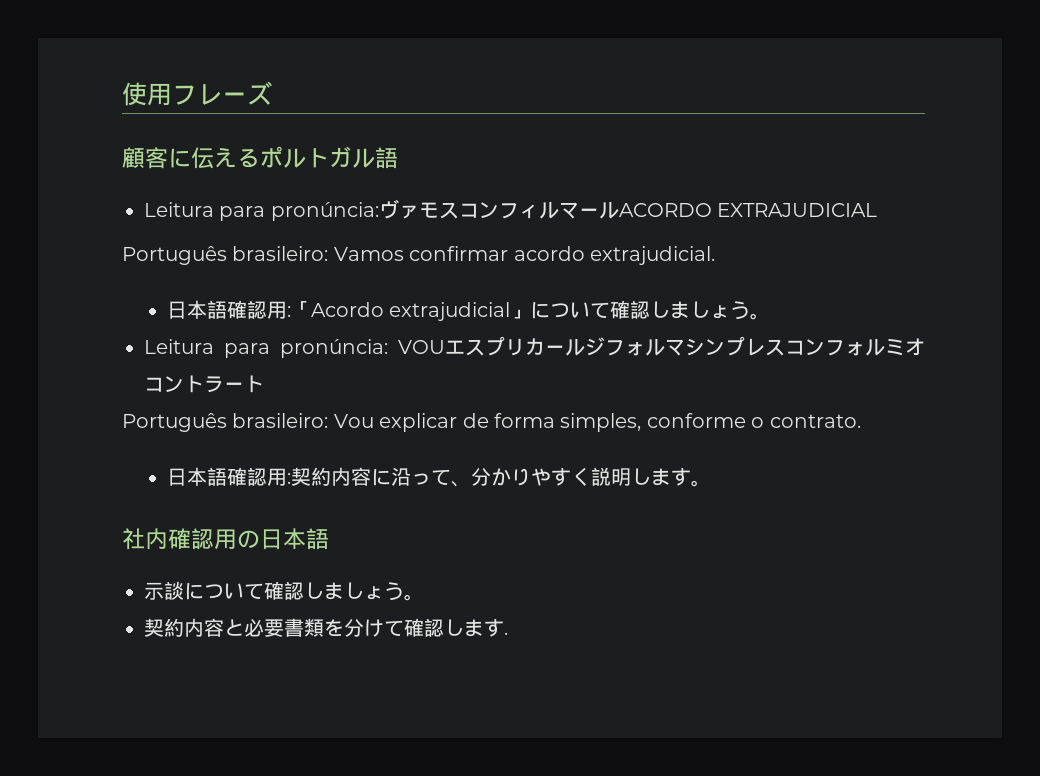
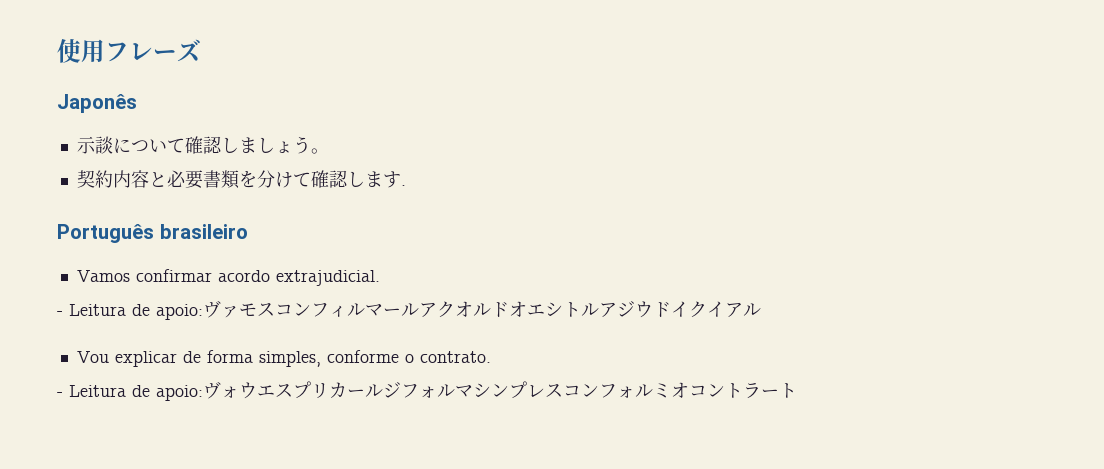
- 顧客に伝えるポルトガル語
- Leitura para pronúncia:ヴァモスコンフィルマールACORDO EXTRAJUDICIAL
- Português brasileiro: Vamos confirmar acordo extrajudicial.
- 日本語確認用:「Acordo extrajudicial」について確認しましょう。
- Leitura para pronúncia: VOUエスプリカールジフォルマシンプレスコンフォルミオコントラート
- Português brasileiro: Vou explicar de forma simples, conforme o contrato.
- 日本語確認用:契約内容に沿って、分かりやすく説明します。
- 社内確認用の日本語
+ Japonês
+ Português brasileiro
+ Vamos confirmar acordo extrajudicial.
+ - Leitura de apoio:ヴァモスコンフィルマールアクオルドオエシトルアジウドイクイアル
+ Vou explicar de forma simples, conforme o contrato.
+ - Leitura de apoio:ヴォウエスプリカールジフォルマシンプレスコンフォルミオコントラート

